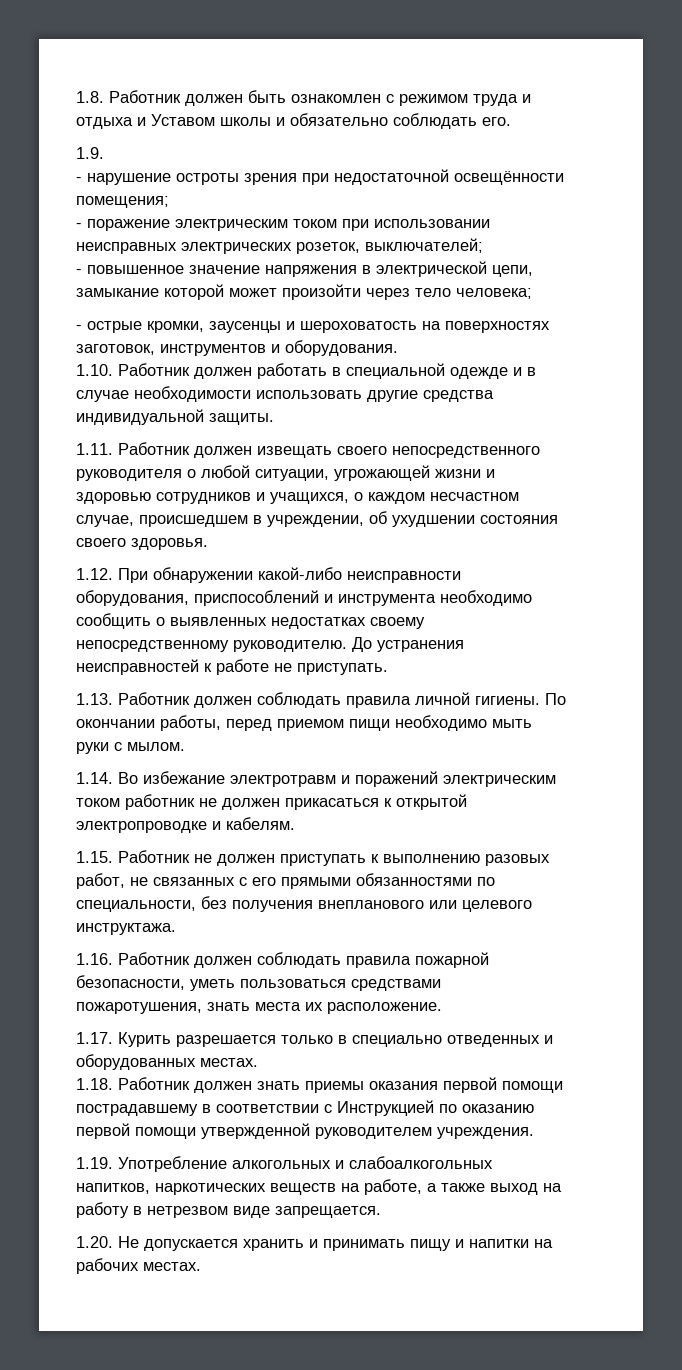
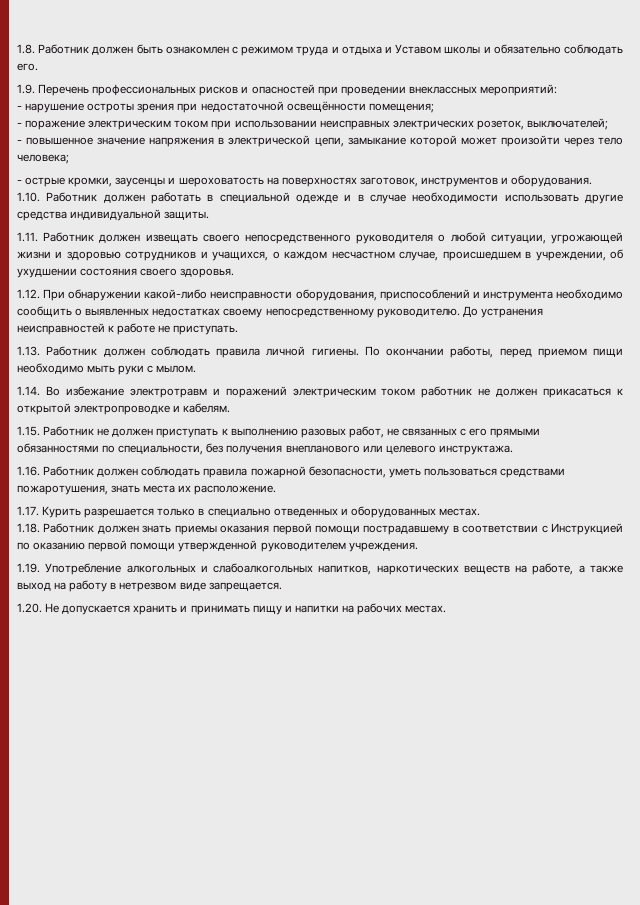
- 1.9.
+ 1.9. Перечень профессиональных рисков и опасностей при проведении внеклассных мероприятий:

